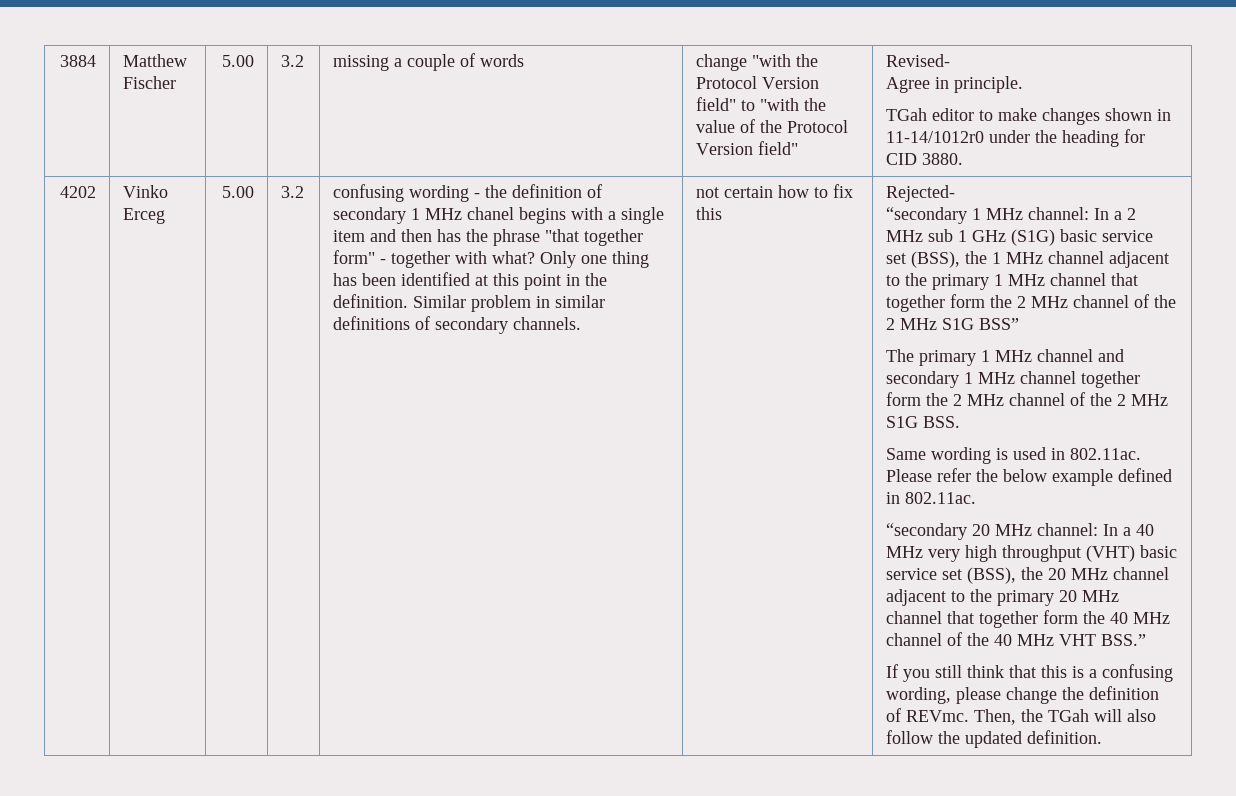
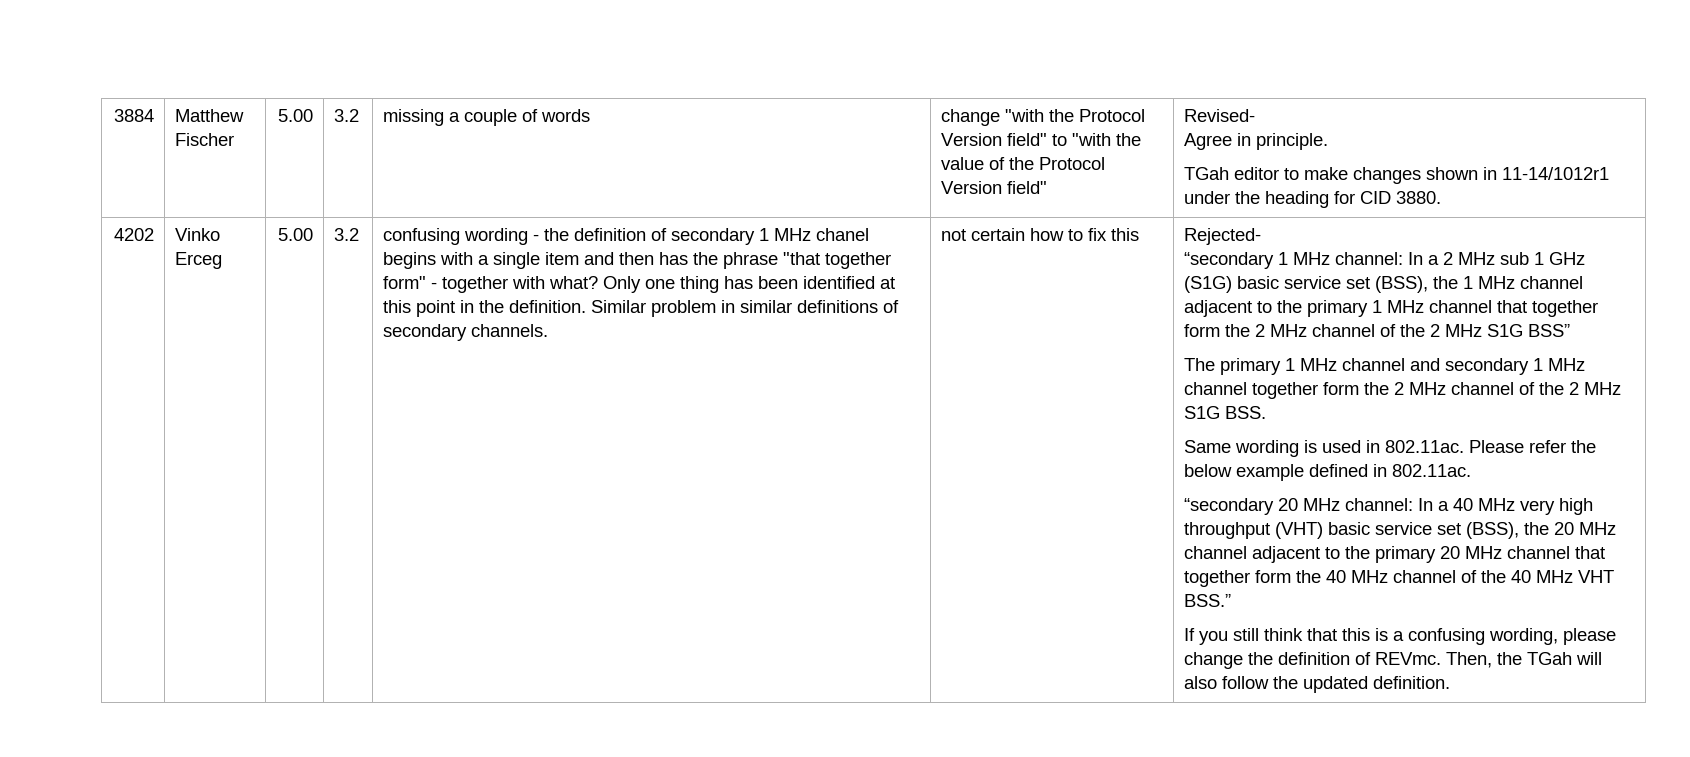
- TGah editor to make changes shown in 11-14/1012r0 under the heading for CID 3880.
+ TGah editor to make changes shown in 11-14/1012r1 under the heading for CID 3880.

